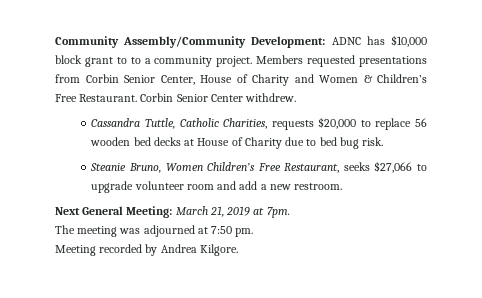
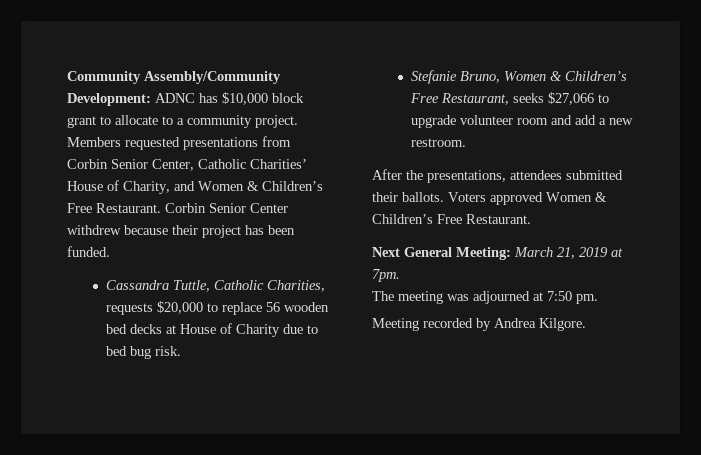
- Community Assembly/Community Development: ADNC has $10,000 block grant to to a community project.
+ Community Assembly/Community Development: ADNC has $10,000 block grant to allocate to a community project.
- Members requested presentations from Corbin Senior Center, House of Charity and Women & Children’s Free Restaurant.
+ Members requested presentations from Corbin Senior Center, Catholic Charities’ House of Charity, and Women & Children’s Free Restaurant.
- Corbin Senior Center withdrew.
+ Corbin Senior Center withdrew because their project has been funded.
- Steanie Bruno, Women Children’s Free Restaurant, seeks $27,066 to upgrade volunteer room and add a new restroom.
+ Stefanie Bruno, Women & Children’s Free Restaurant, seeks $27,066 to upgrade volunteer room and add a new restroom.
+ After the presentations, attendees submitted their ballots. Voters approved Women & Children’s Free Restaurant.

